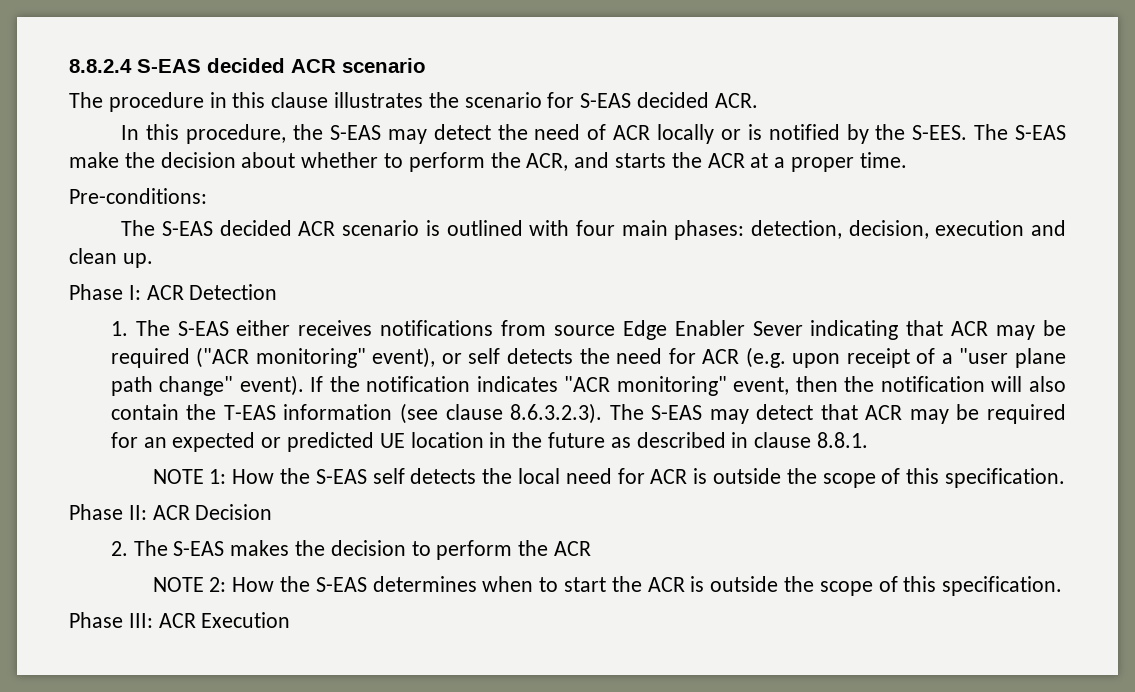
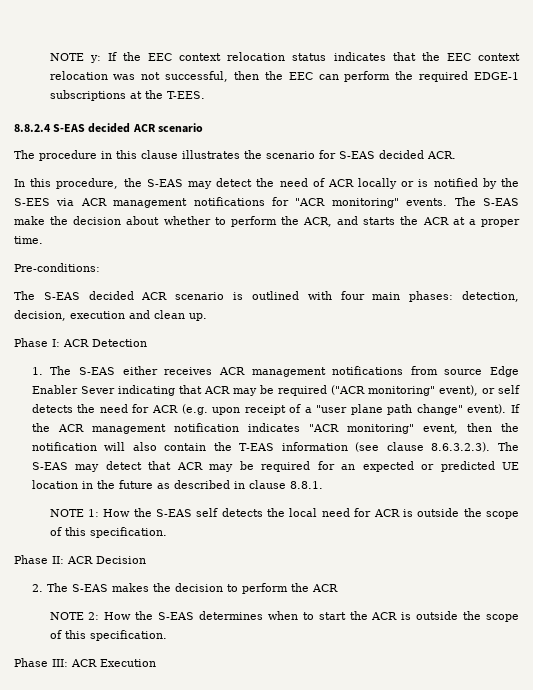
+ NOTE y: If the EEC context relocation status indicates that the EEC context relocation was not successful, then the EEC can perform the required EDGE-1 subscriptions at the T-EES.
- In this procedure, the S-EAS may detect the need of ACR locally or is notified by the S-EES.
+ In this procedure, the S-EAS may detect the need of ACR locally or is notified by the S-EES via ACR management notifications for "ACR monitoring" events.
- 1. The S-EAS either receives notifications from source Edge Enabler Sever indicating that ACR may be required ("ACR monitoring" event), or self detects the need for ACR (e.g. upon receipt of a "user plane path change" event).
+ 1. The S-EAS either receives ACR management notifications from source Edge Enabler Sever indicating that ACR may be required ("ACR monitoring" event), or self detects the need for ACR (e.g. upon receipt of a "user plane path change" event).
- If the notification indicates "ACR monitoring" event, then the notification will also contain the T-EAS information (see clause 8.6.3.2.3). The S-EAS may detect that ACR may be required for an expected or predicted UE location in the future as described in clause 8.8.1.
+ If the ACR management notification indicates "ACR monitoring" event, then the notification will also contain the T-EAS information (see clause 8.6.3.2.3). The S-EAS may detect that ACR may be required for an expected or predicted UE location in the future as described in clause 8.8.1.

